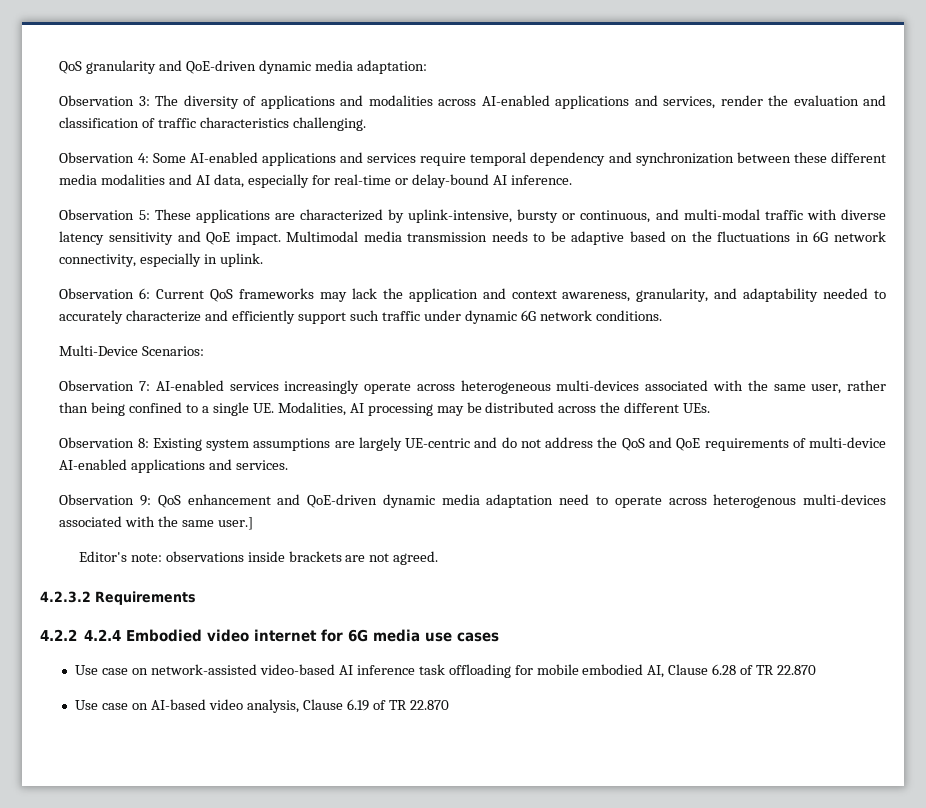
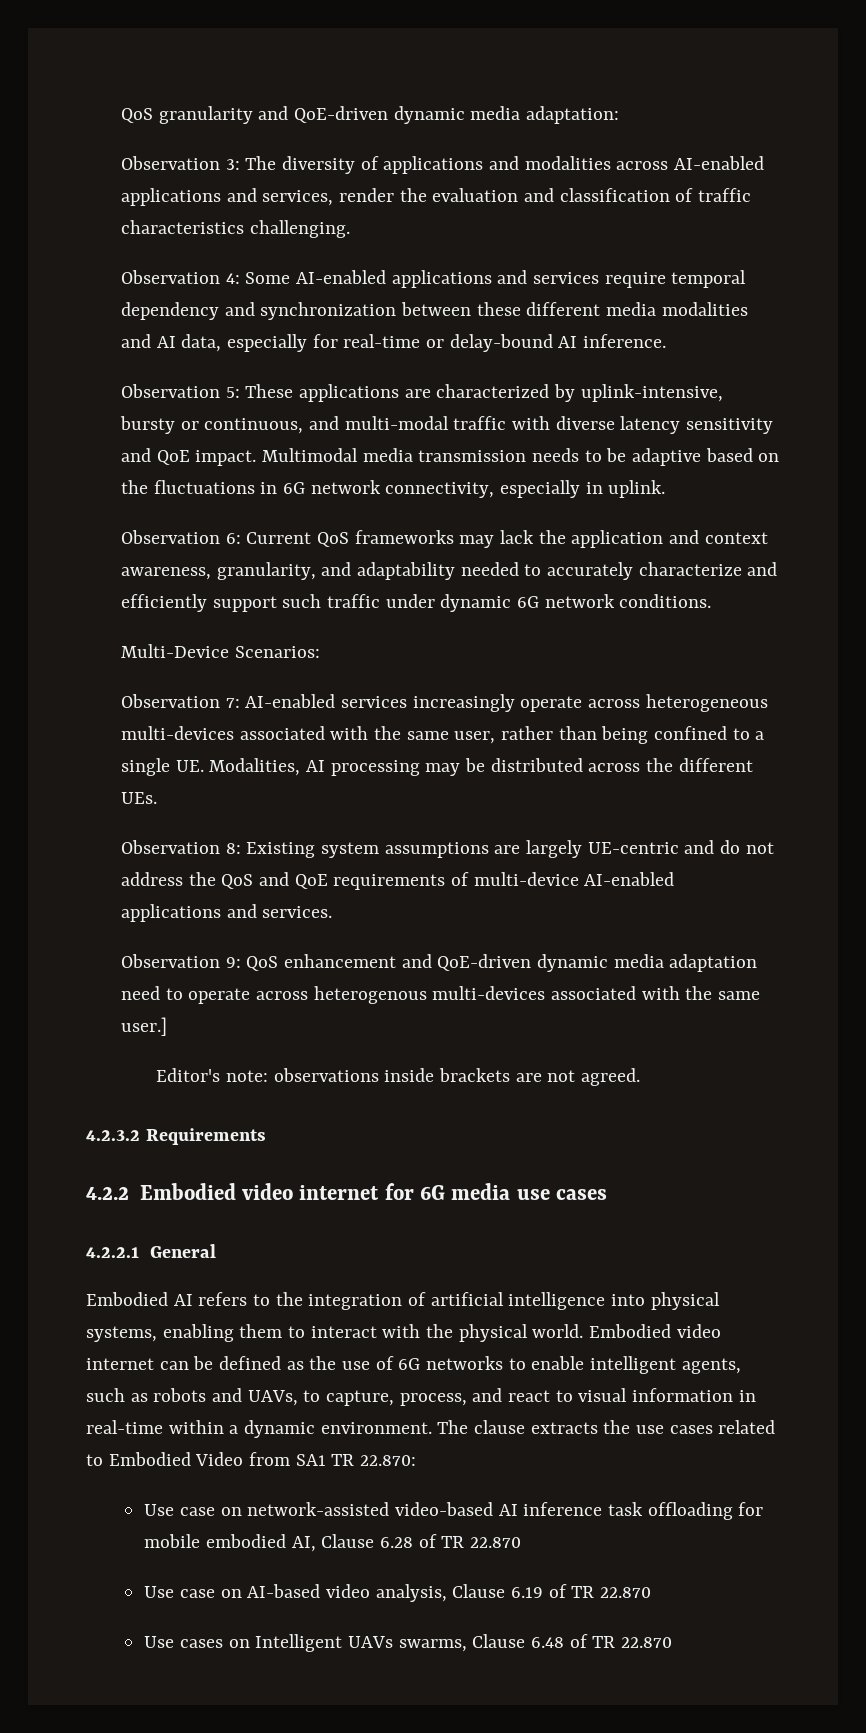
- 4.2.2 4.2.4 Embodied video internet for 6G media use cases
+ 4.2.2 Embodied video internet for 6G media use cases
+ 4.2.2.1 General
+ Embodied AI refers to the integration of artificial intelligence into physical systems, enabling them to interact with the physical world. Embodied video internet can be defined as the use of 6G networks to enable intelligent agents, such as robots and UAVs, to capture, process, and react to visual information in real-time within a dynamic environment. The clause extracts the use cases related to Embodied Video from SA1 TR 22.870:
+ Use cases on Intelligent UAVs swarms, Clause 6.48 of TR 22.870

